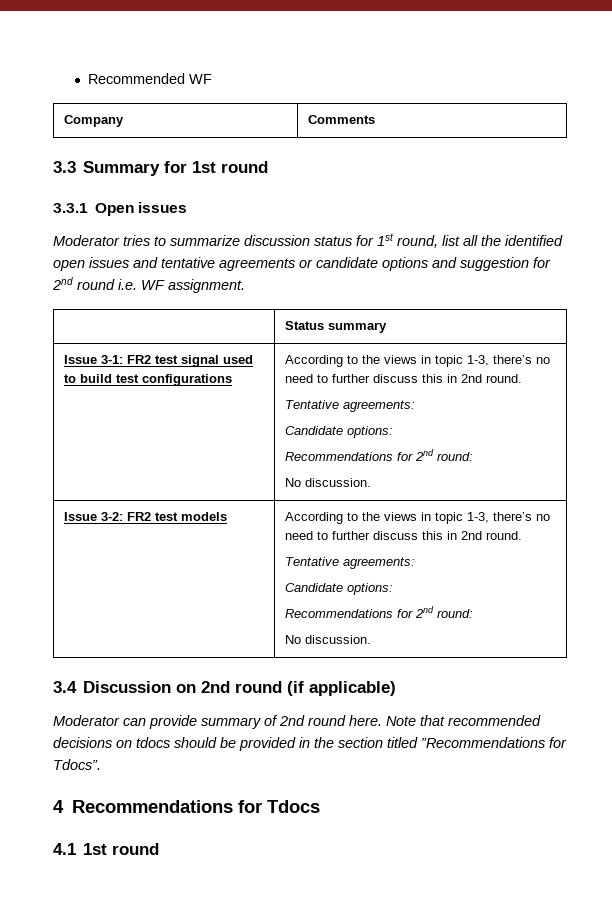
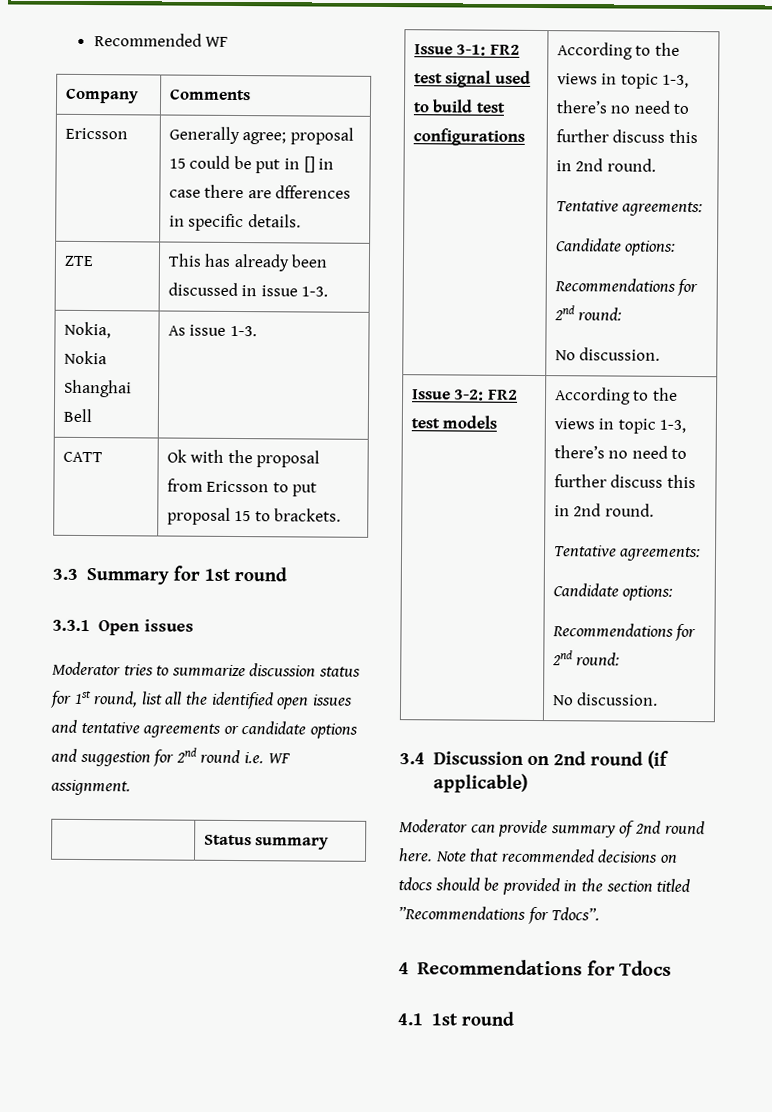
+ Ericsson | Generally agree; proposal 15 could be put in [] in case there are dfferences in specific details.
+ ZTE | This has already been discussed in issue 1-3.
+ Nokia, Nokia Shanghai Bell | As issue 1-3.
+ CATT | Ok with the proposal from Ericsson to put proposal 15 to brackets.

